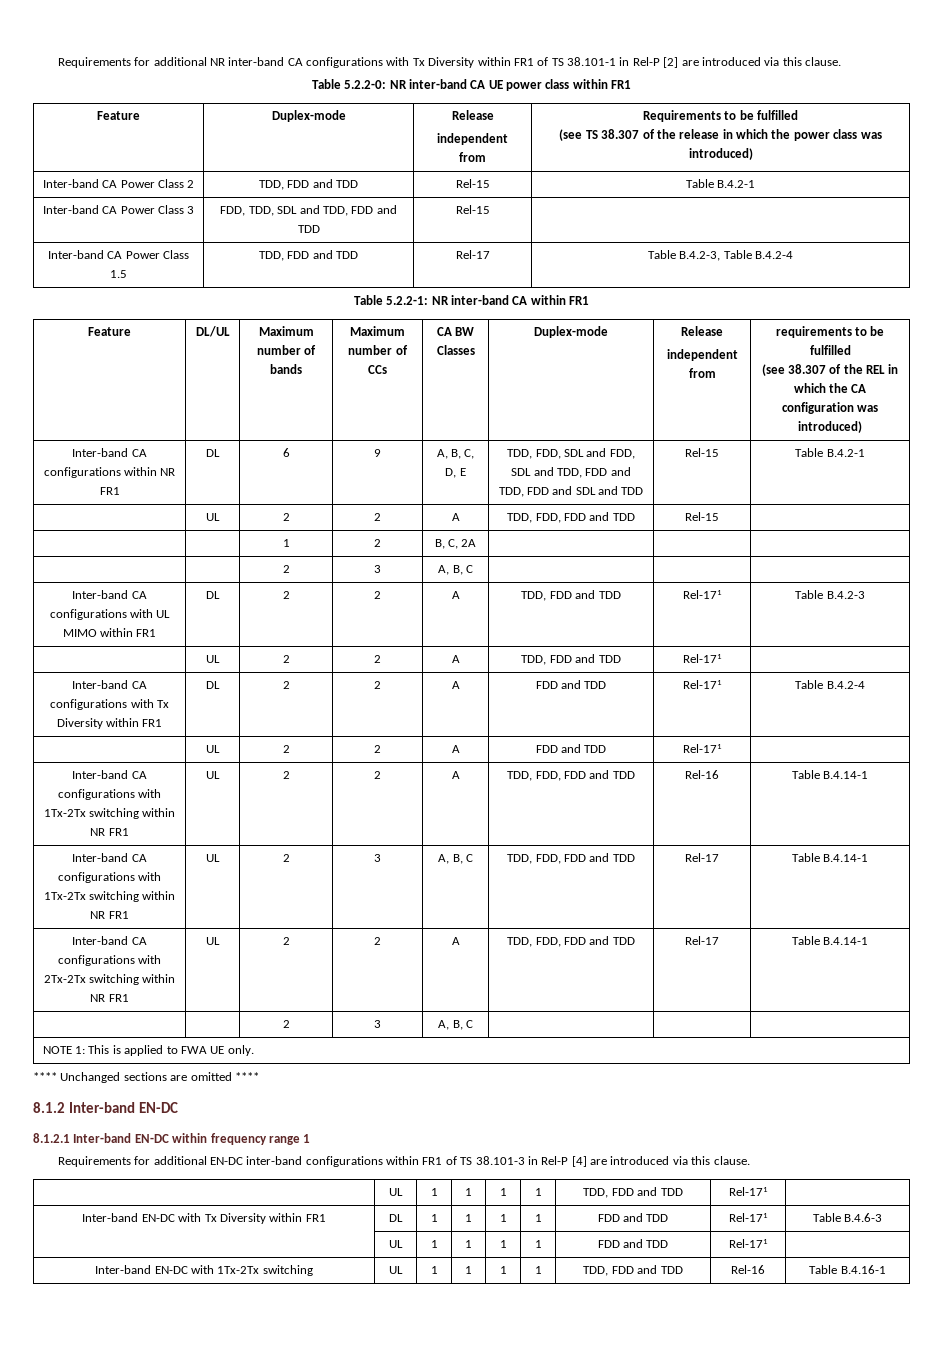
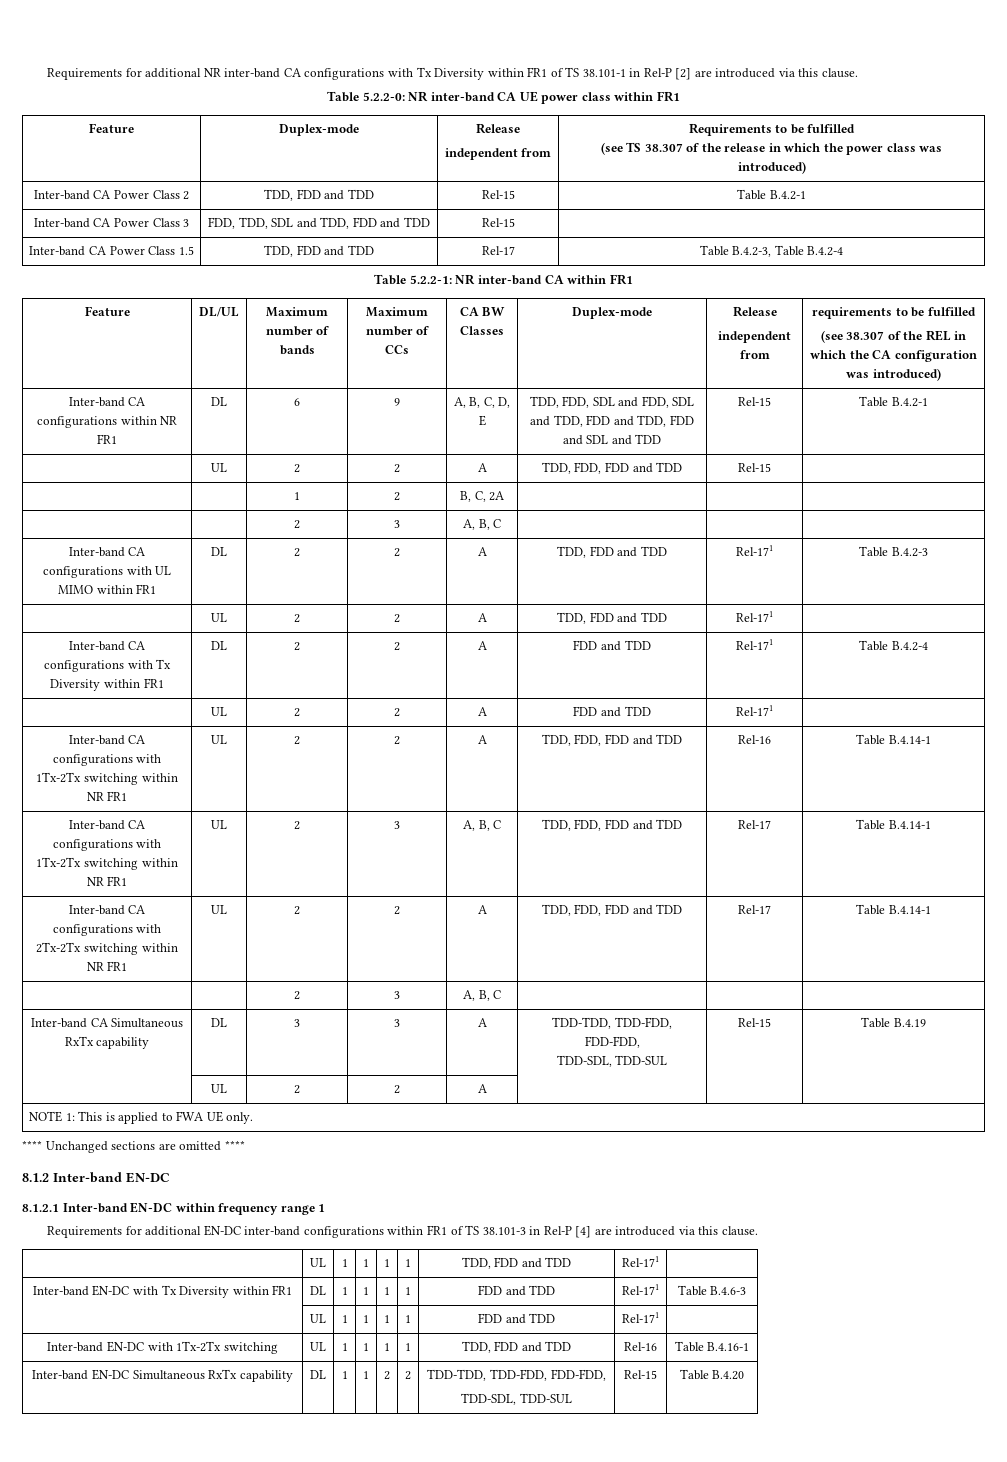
+ Inter-band CA Simultaneous RxTx capability | DL | 3 | 3 | A | TDD-TDD, TDD-FDD, FDD-FDD,
+ TDD-SDL, TDD-SUL | Rel-15 | Table B.4.19
+ | UL | 2 | 2 | A | | |
+ Inter-band EN-DC Simultaneous RxTx capability | DL | 1 | 1 | 2 | 2 | TDD-TDD, TDD-FDD, FDD-FDD,
+ TDD-SDL, TDD-SUL | Rel-15 | Table B.4.20

